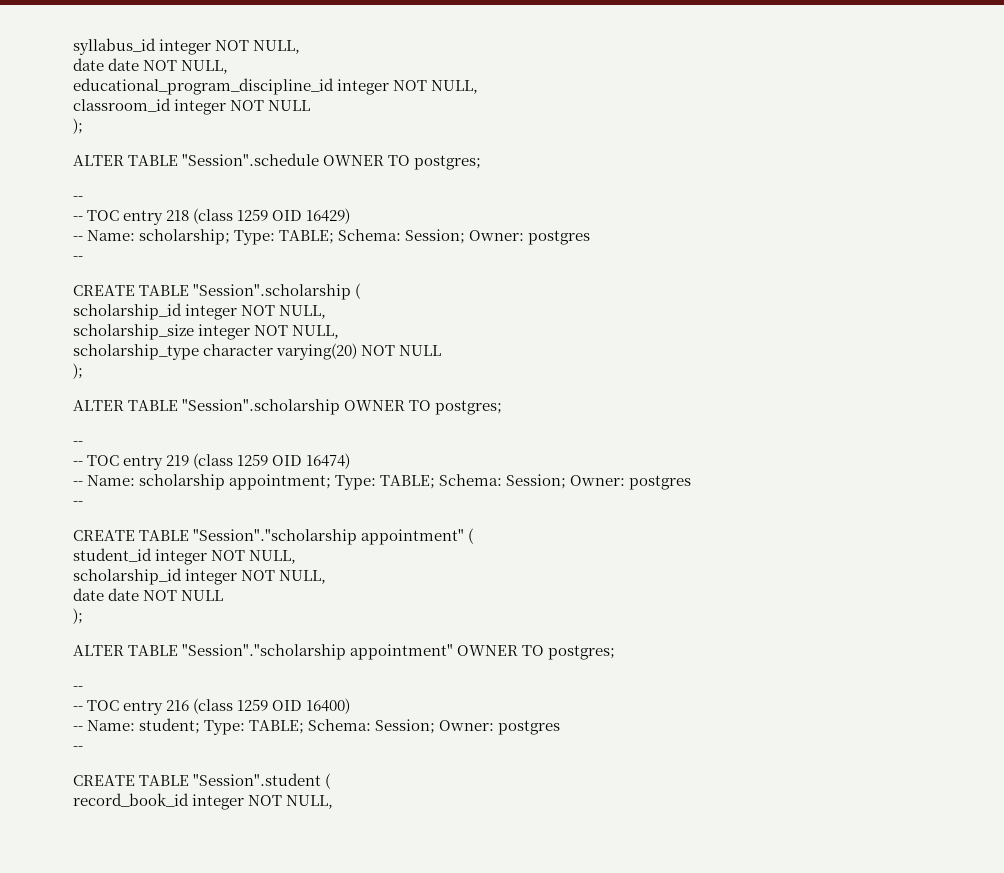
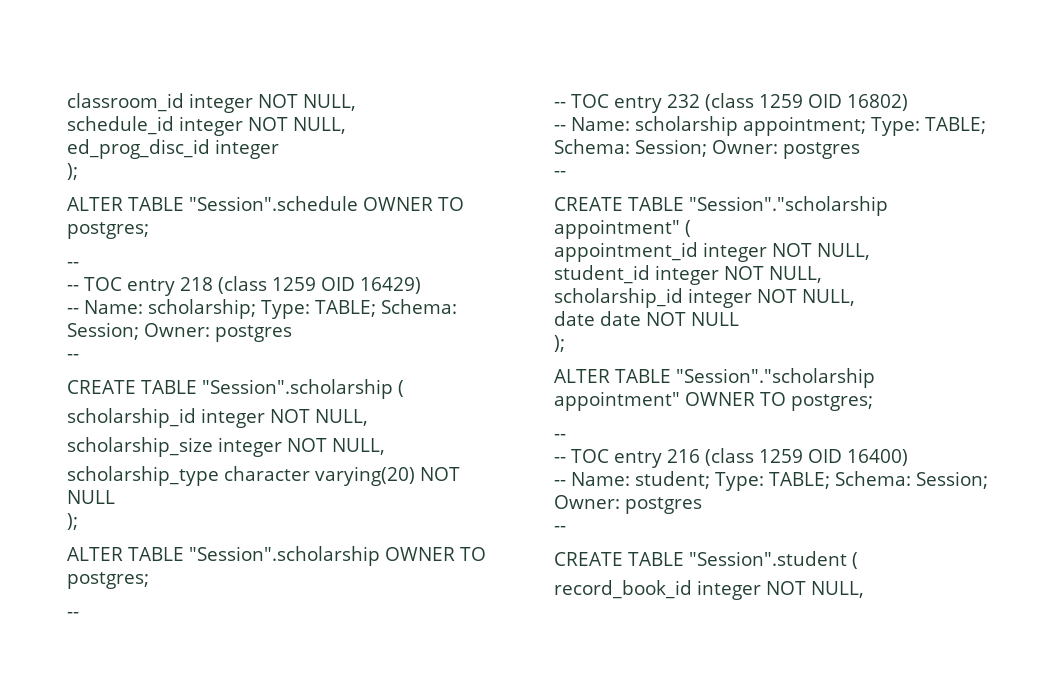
- syllabus_id integer NOT NULL,
- date date NOT NULL,
- educational_program_discipline_id integer NOT NULL,
- classroom_id integer NOT NULL
+ classroom_id integer NOT NULL,
+ schedule_id integer NOT NULL,
+ ed_prog_disc_id integer
- -- TOC entry 219 (class 1259 OID 16474)
+ -- TOC entry 232 (class 1259 OID 16802)
+ appointment_id integer NOT NULL,

